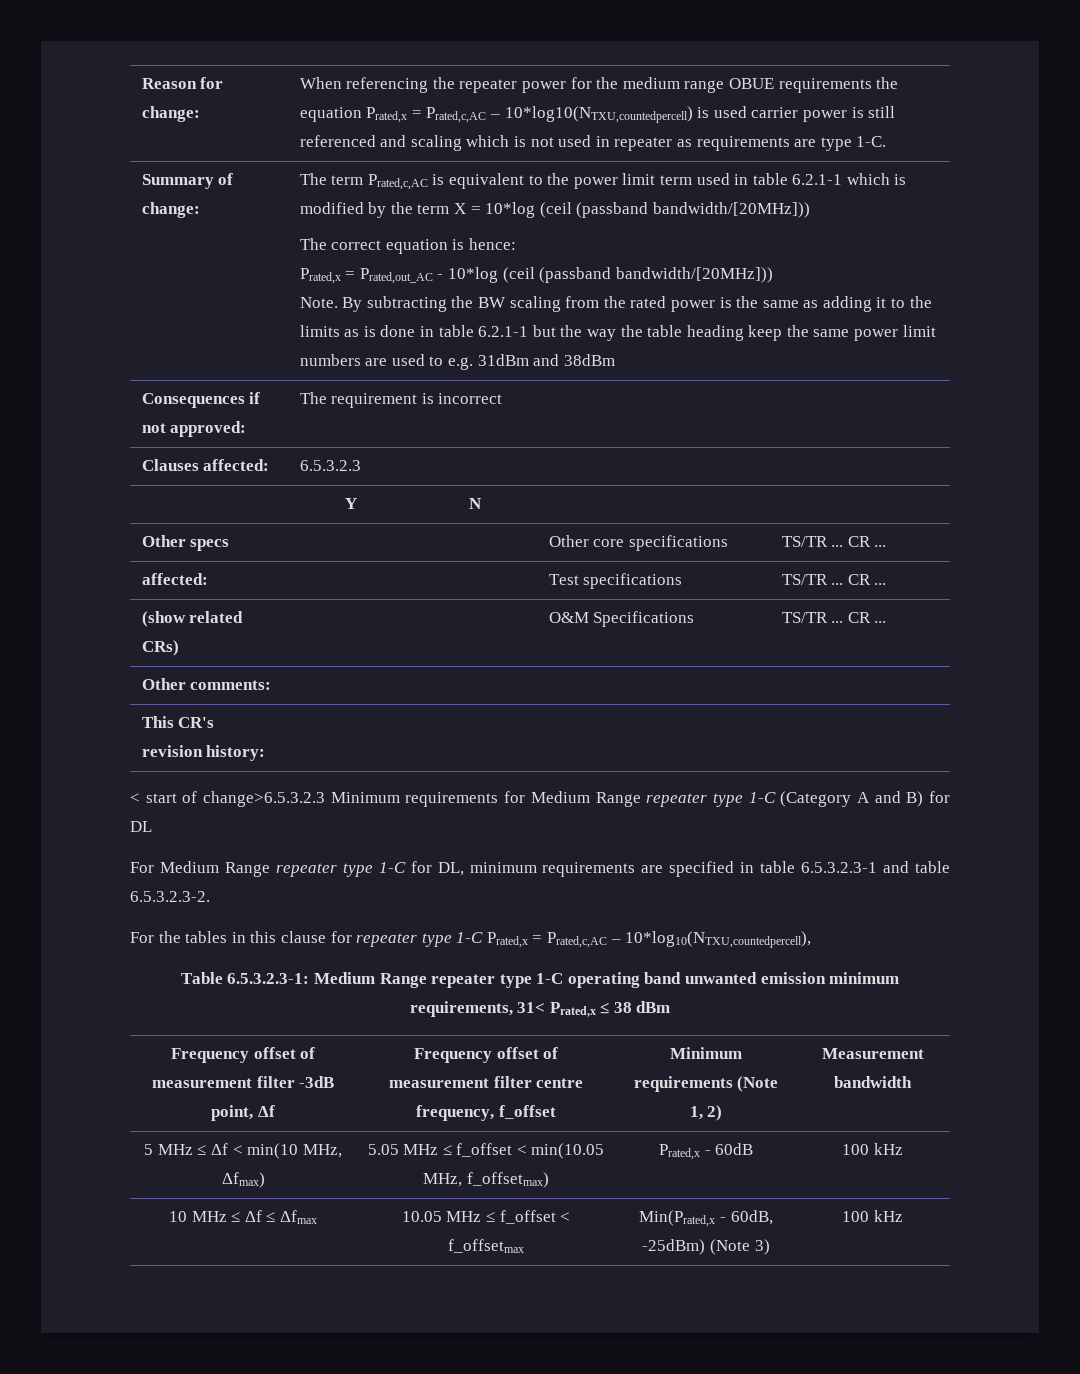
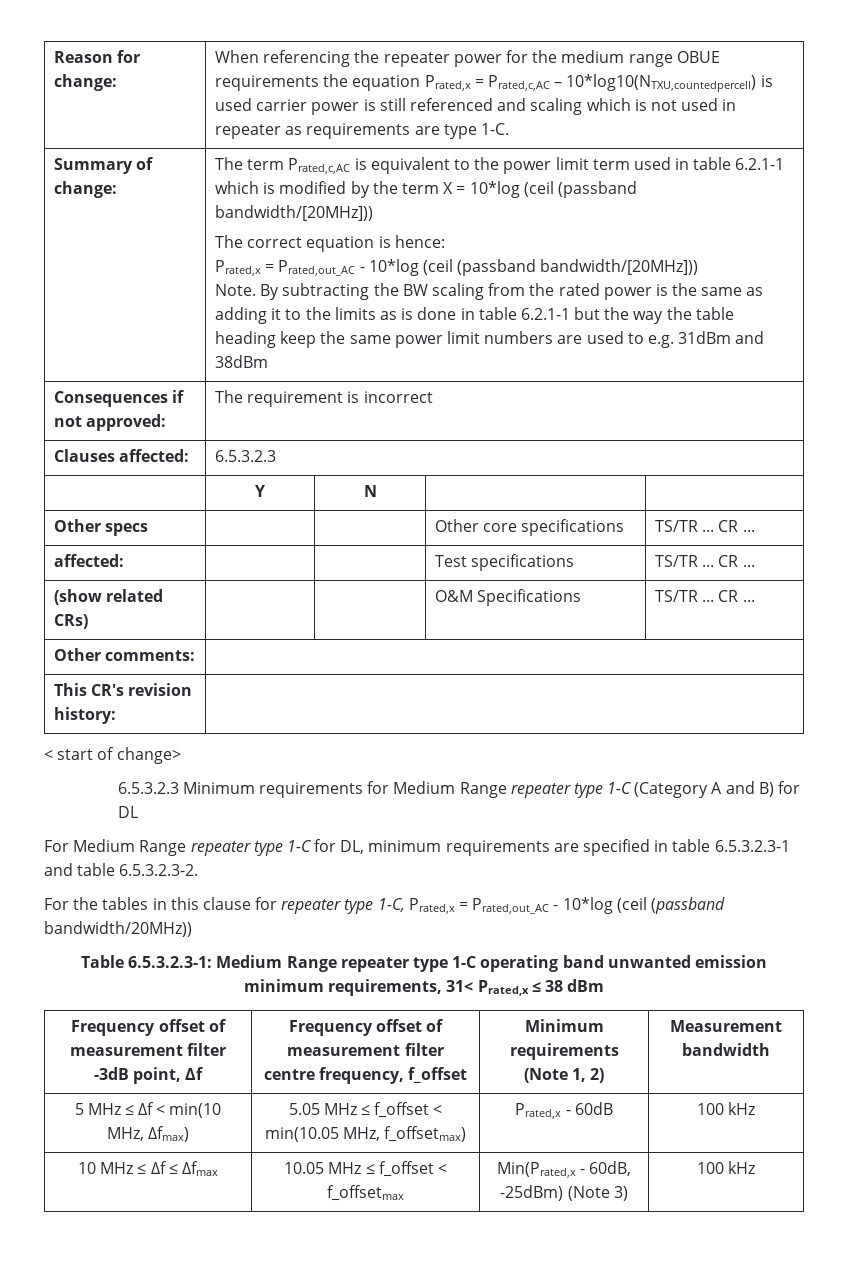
- < start of change>6.5.3.2.3 Minimum requirements for Medium Range repeater type 1-C (Category A and B) for DL
+ < start of change>
+ 6.5.3.2.3 Minimum requirements for Medium Range repeater type 1-C (Category A and B) for DL
- For the tables in this clause for repeater type 1-C Prated,x = Prated,c,AC – 10*log10(NTXU,countedpercell),
+ For the tables in this clause for repeater type 1-C, Prated,x = Prated,out_AC - 10*log (ceil (passband bandwidth/20MHz))

